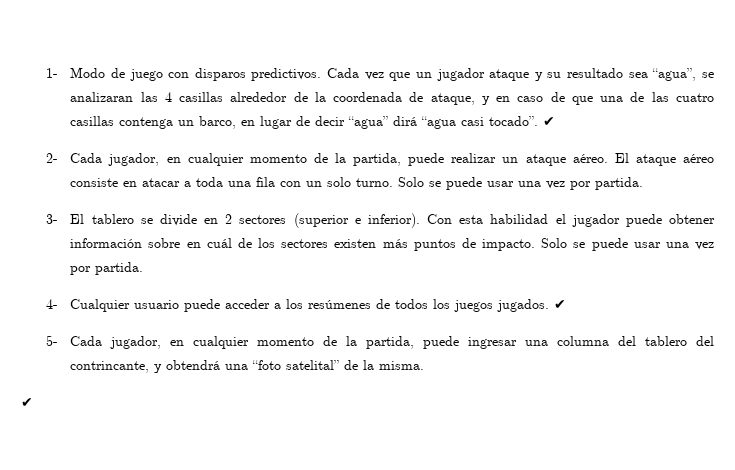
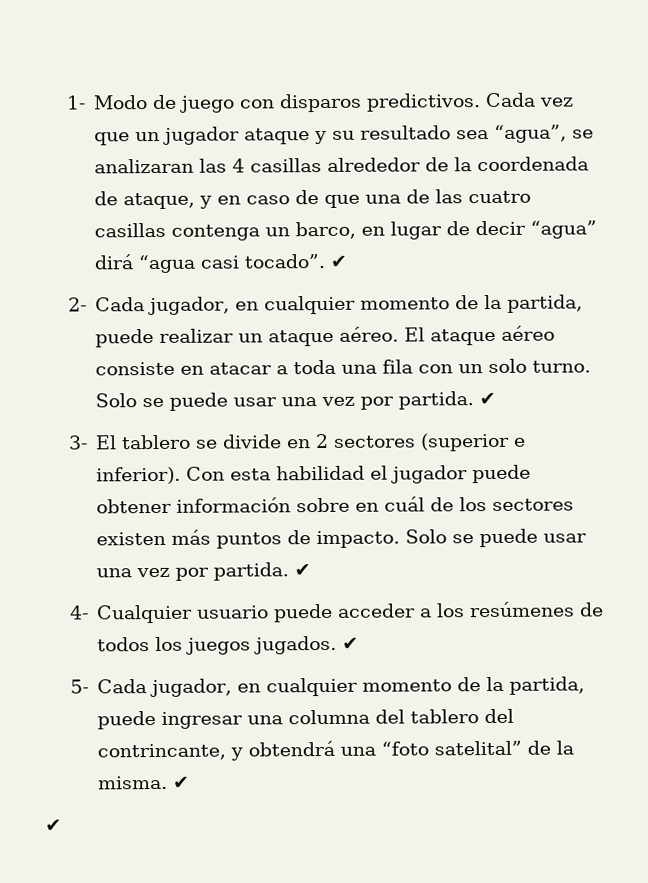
- El ataque aéreo consiste en atacar a toda una fila con un solo turno. Solo se puede usar una vez por partida.
+ El ataque aéreo consiste en atacar a toda una fila con un solo turno. Solo se puede usar una vez por partida. ✔
- Con esta habilidad el jugador puede obtener información sobre en cuál de los sectores existen más puntos de impacto. Solo se puede usar una vez por partida.
+ Con esta habilidad el jugador puede obtener información sobre en cuál de los sectores existen más puntos de impacto. Solo se puede usar una vez por partida. ✔
- 5- Cada jugador, en cualquier momento de la partida, puede ingresar una columna del tablero del contrincante, y obtendrá una “foto satelital” de la misma.
+ 5- Cada jugador, en cualquier momento de la partida, puede ingresar una columna del tablero del contrincante, y obtendrá una “foto satelital” de la misma. ✔

